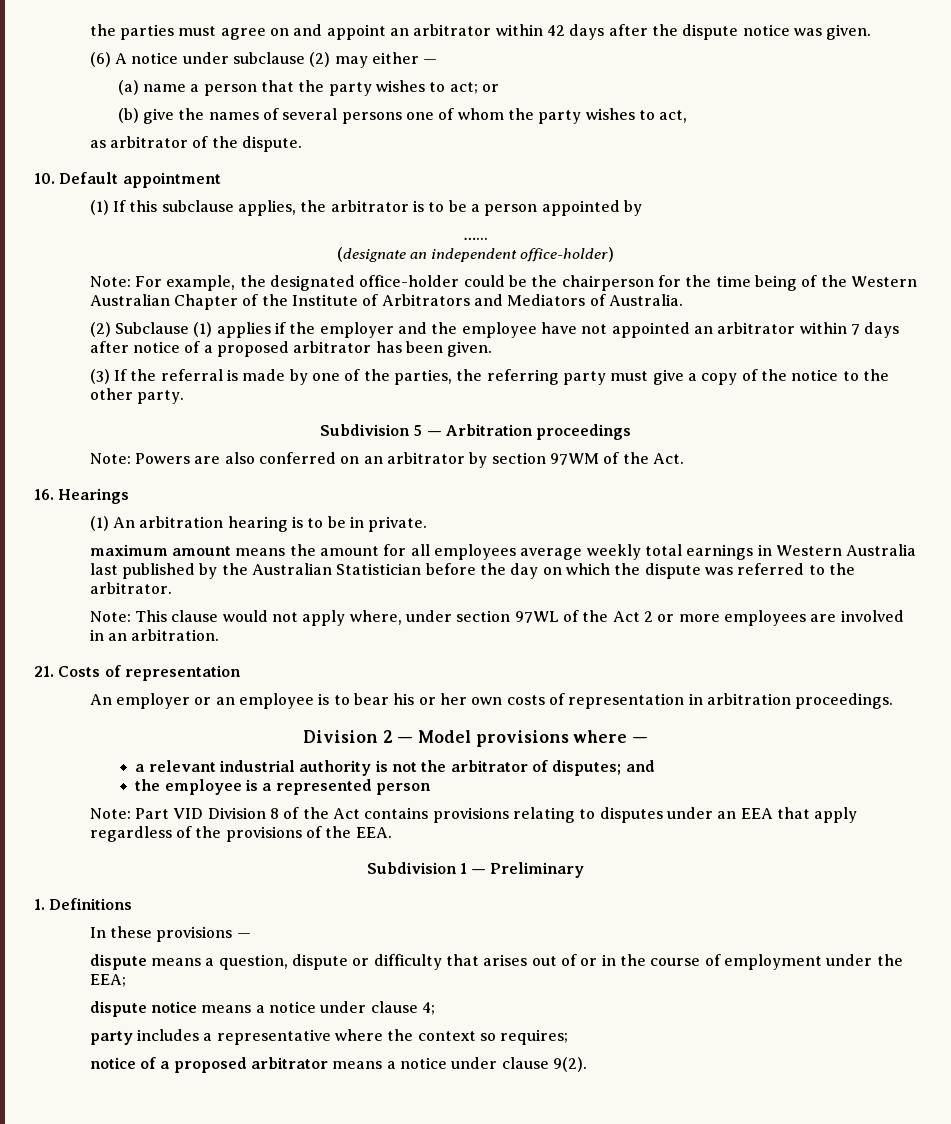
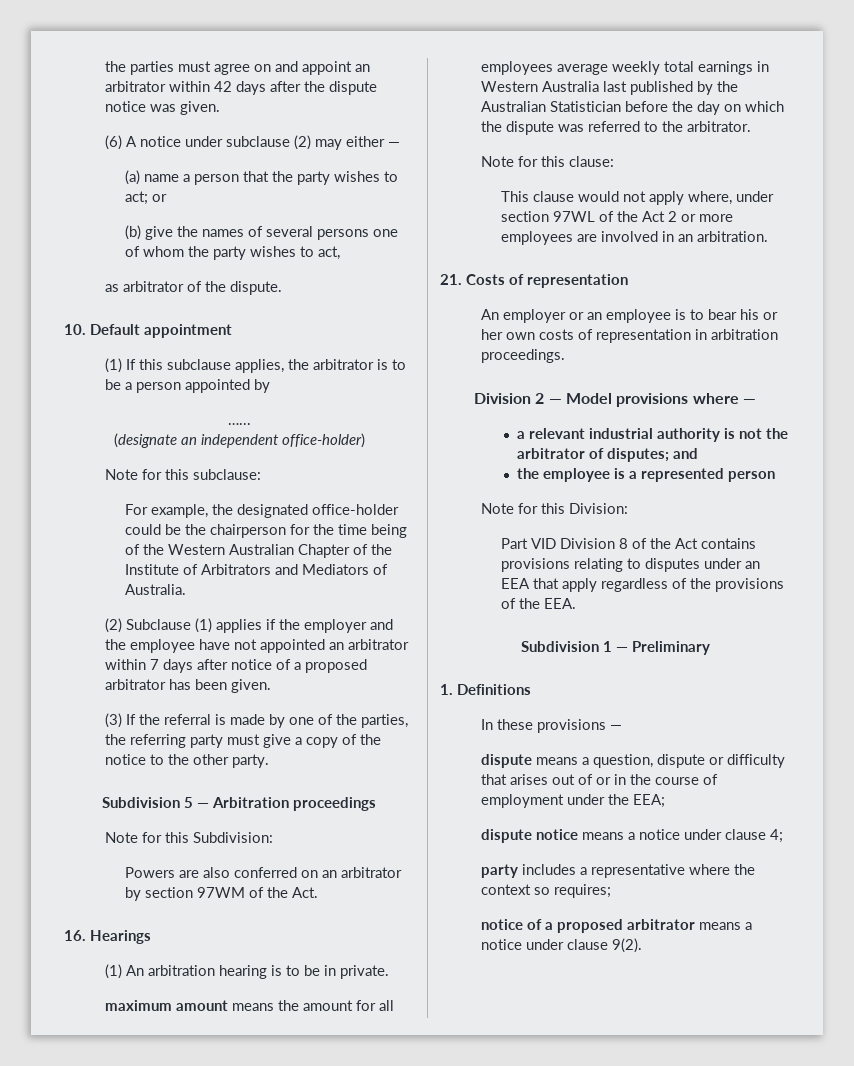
- Note: For example, the designated office-holder could be the chairperson for the time being of the Western Australian Chapter of the Institute of Arbitrators and Mediators of Australia.
+ Note for this subclause:
+ For example, the designated office-holder could be the chairperson for the time being of the Western Australian Chapter of the Institute of Arbitrators and Mediators of Australia.
- Note: Powers are also conferred on an arbitrator by section 97WM of the Act.
+ Note for this Subdivision:
+ Powers are also conferred on an arbitrator by section 97WM of the Act.
- Note: This clause would not apply where, under section 97WL of the Act 2 or more employees are involved in an arbitration.
+ Note for this clause:
+ This clause would not apply where, under section 97WL of the Act 2 or more employees are involved in an arbitration.
- Note: Part VID Division 8 of the Act contains provisions relating to disputes under an EEA that apply regardless of the provisions of the EEA.
+ Note for this Division:
+ Part VID Division 8 of the Act contains provisions relating to disputes under an EEA that apply regardless of the provisions of the EEA.

